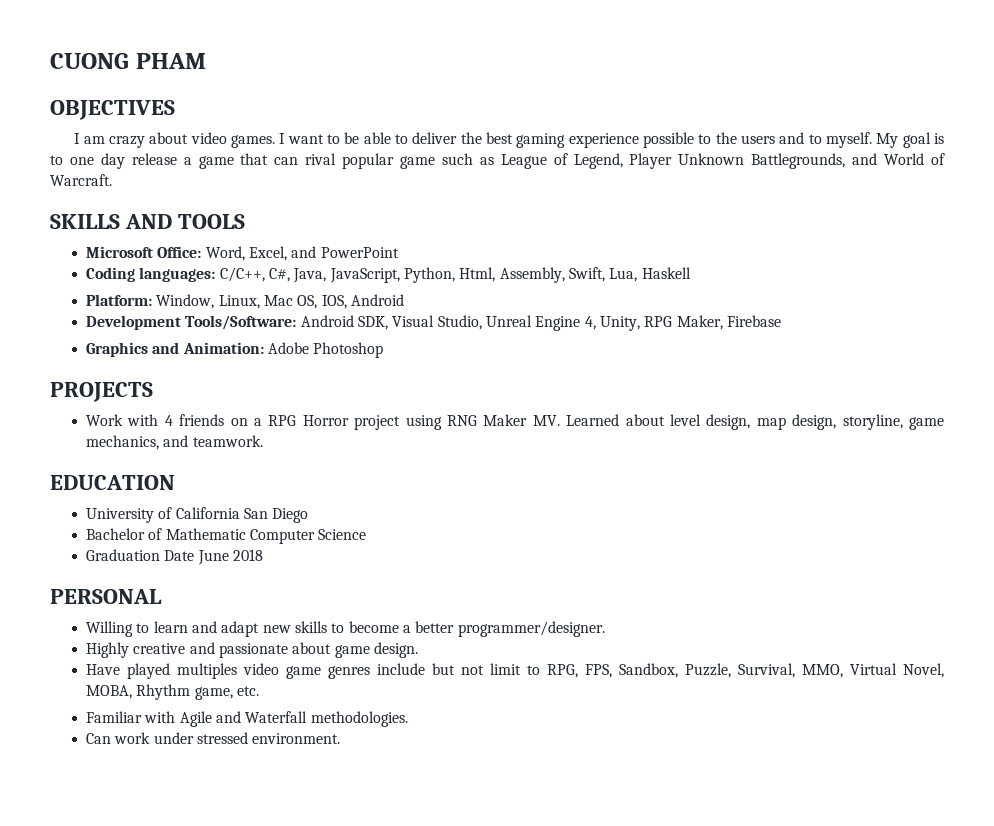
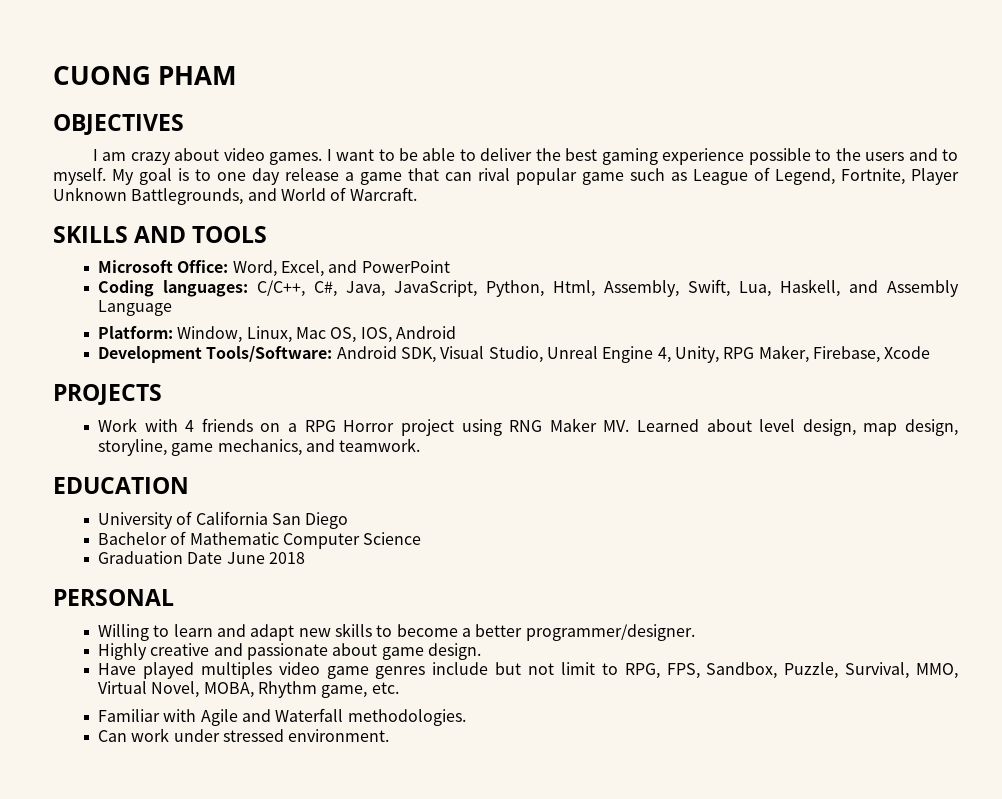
- My goal is to one day release a game that can rival popular game such as League of Legend, Player Unknown Battlegrounds, and World of Warcraft.
+ My goal is to one day release a game that can rival popular game such as League of Legend, Fortnite, Player Unknown Battlegrounds, and World of Warcraft.
- Coding languages: C/C++, C#, Java, JavaScript, Python, Html, Assembly, Swift, Lua, Haskell
+ Coding languages: C/C++, C#, Java, JavaScript, Python, Html, Assembly, Swift, Lua, Haskell, and Assembly Language
- Development Tools/Software: Android SDK, Visual Studio, Unreal Engine 4, Unity, RPG Maker, Firebase
- Graphics and Animation: Adobe Photoshop
+ Development Tools/Software: Android SDK, Visual Studio, Unreal Engine 4, Unity, RPG Maker, Firebase, Xcode

